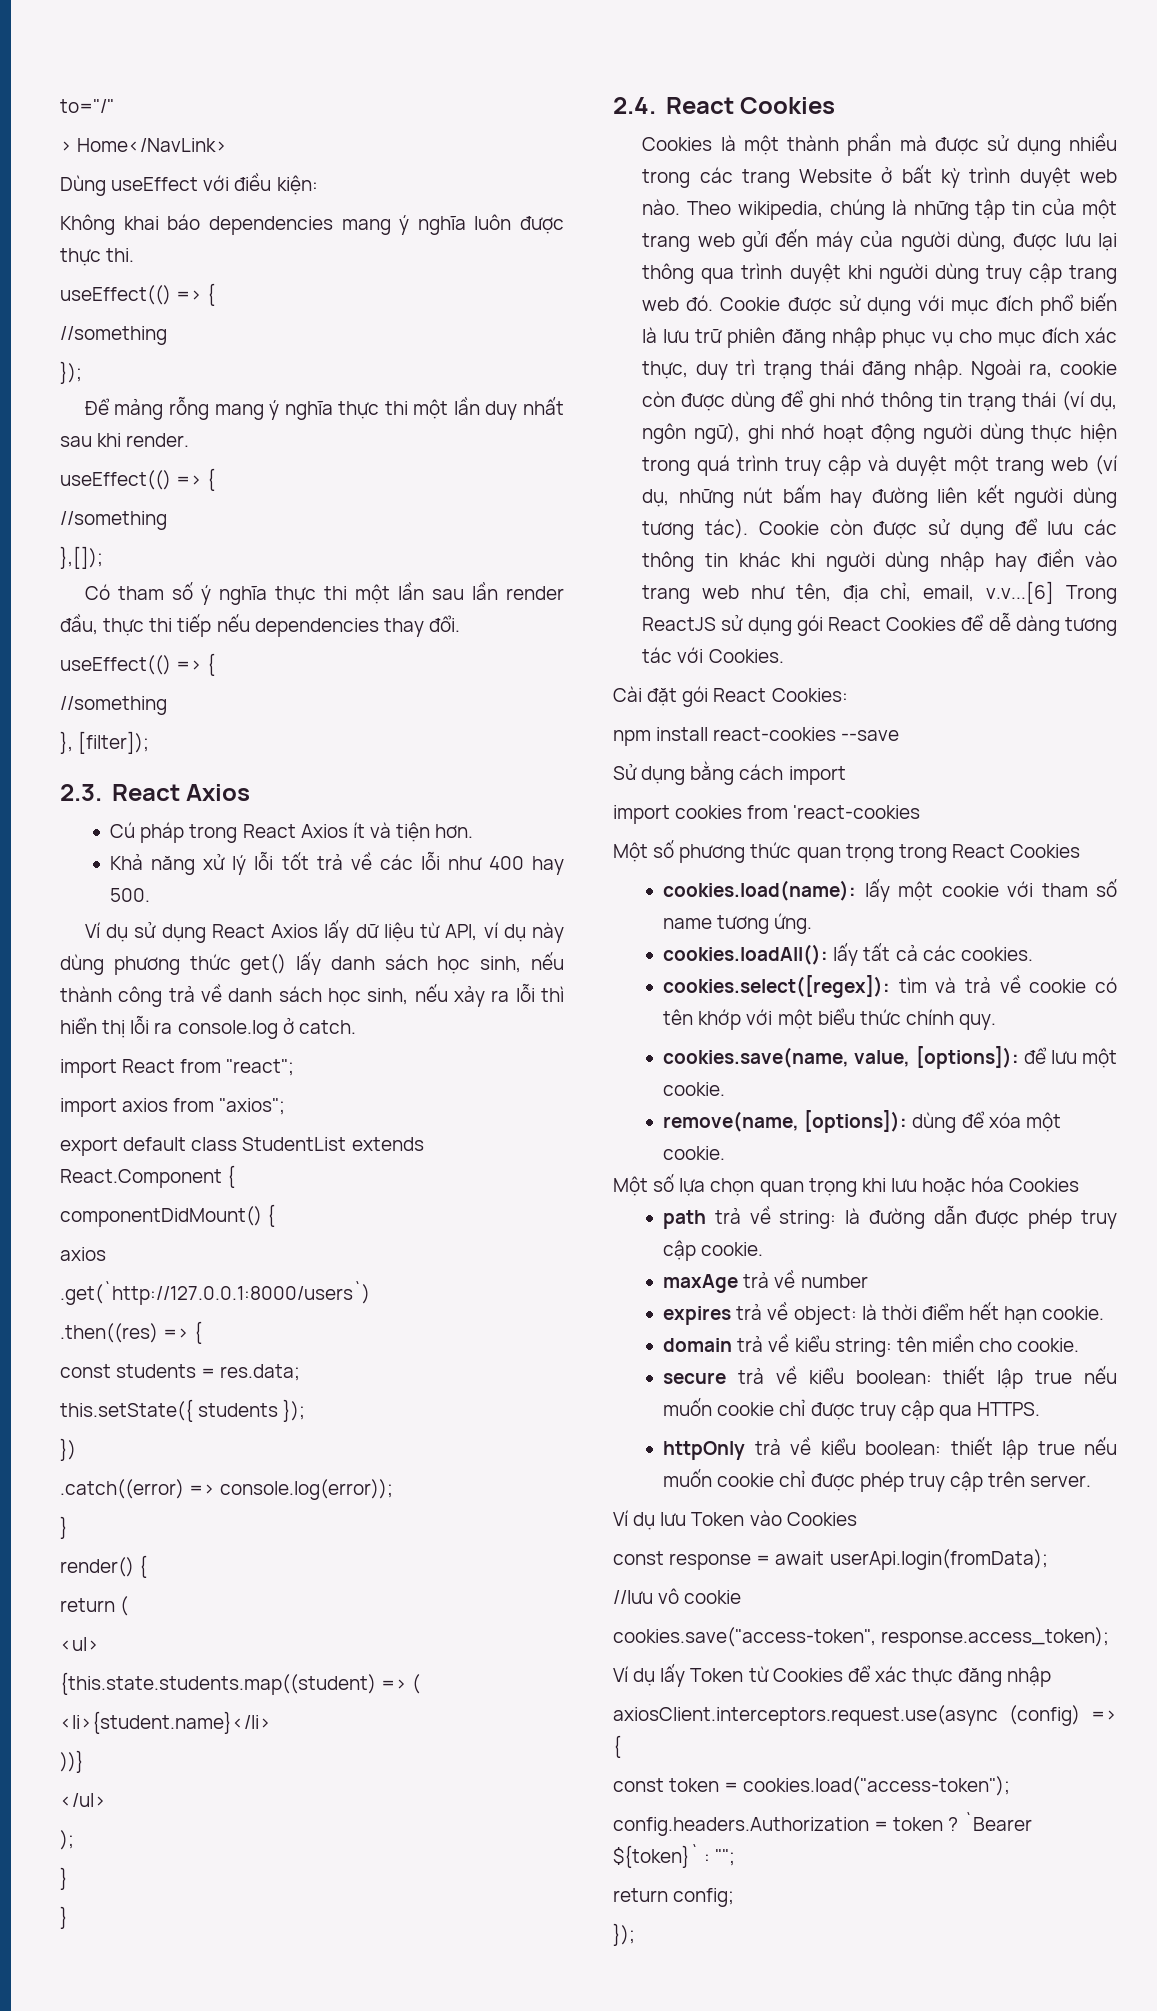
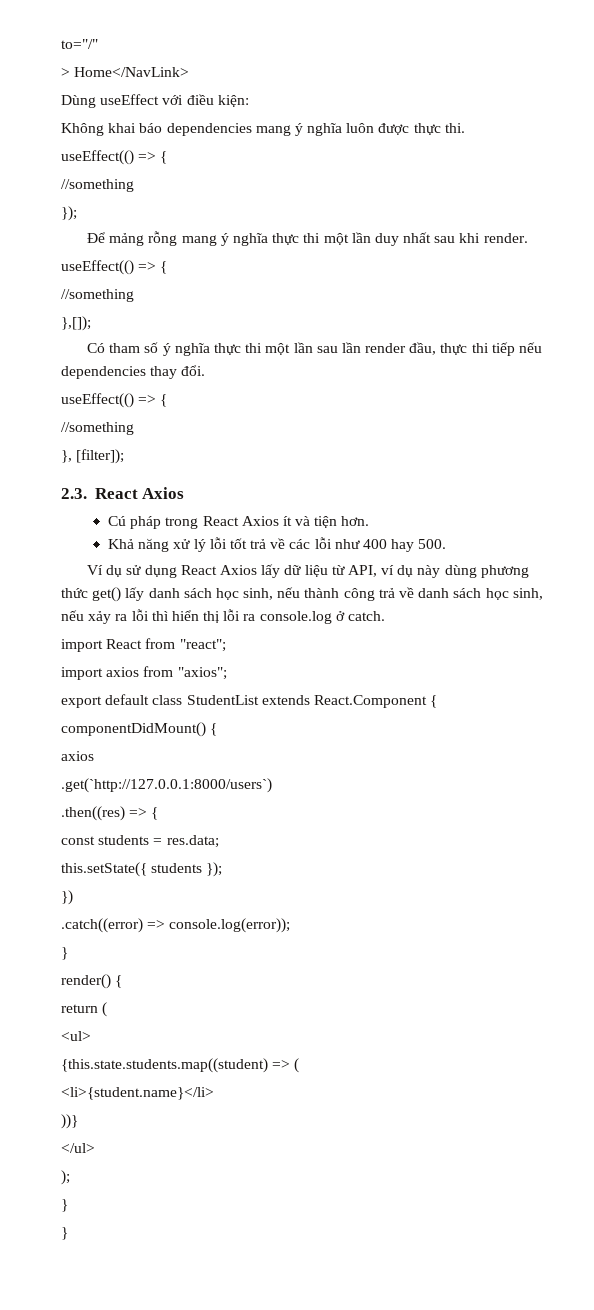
- 2.4. React Cookies
- Cookies là một thành phần mà được sử dụng nhiều trong các trang Website ở bất kỳ trình duyệt web nào. Theo wikipedia, chúng là những tập tin của một trang web gửi đến máy của người dùng, được lưu lại thông qua trình duyệt khi người dùng truy cập trang web đó. Cookie được sử dụng với mục đích phổ biến là lưu trữ phiên đăng nhập phục vụ cho mục đích xác thực, duy trì trạng thái đăng nhập. Ngoài ra, cookie còn được dùng để ghi nhớ thông tin trạng thái (ví dụ, ngôn ngữ), ghi nhớ hoạt động người dùng thực hiện trong quá trình truy cập và duyệt một trang web (ví dụ, những nút bấm hay đường liên kết người dùng tương tác). Cookie còn được sử dụng để lưu các thông tin khác khi người dùng nhập hay điền vào trang web như tên, địa chỉ, email, v.v...[6] Trong ReactJS sử dụng gói React Cookies để dễ dàng tương tác với Cookies.
- Cài đặt gói React Cookies:
- npm install react-cookies --save
- Sử dụng bằng cách import
- import cookies from 'react-cookies
- Một số phương thức quan trọng trong React Cookies
- cookies.load(name): lấy một cookie với tham số name tương ứng.
- cookies.loadAll(): lấy tất cả các cookies.
- cookies.select([regex]): tìm và trả về cookie có tên khớp với một biểu thức chính quy.
- cookies.save(name, value, [options]): để lưu một cookie.
- remove(name, [options]): dùng để xóa một cookie.
- Một số lựa chọn quan trọng khi lưu hoặc hóa Cookies
- path trả về string: là đường dẫn được phép truy cập cookie.
- maxAge trả về number
- expires trả về object: là thời điểm hết hạn cookie.
- domain trả về kiểu string: tên miền cho cookie.
- secure trả về kiểu boolean: thiết lập true nếu muốn cookie chỉ được truy cập qua HTTPS.
- httpOnly trả về kiểu boolean: thiết lập true nếu muốn cookie chỉ được phép truy cập trên server.
- Ví dụ lưu Token vào Cookies
- const response = await userApi.login(fromData);
- //lưu vô cookie
- cookies.save("access-token", response.access_token);
- Ví dụ lấy Token từ Cookies để xác thực đăng nhập
- axiosClient.interceptors.request.use(async (config) => {
- const token = cookies.load("access-token");
- config.headers.Authorization = token ? `Bearer ${token}` : "";
- return config;
- });

